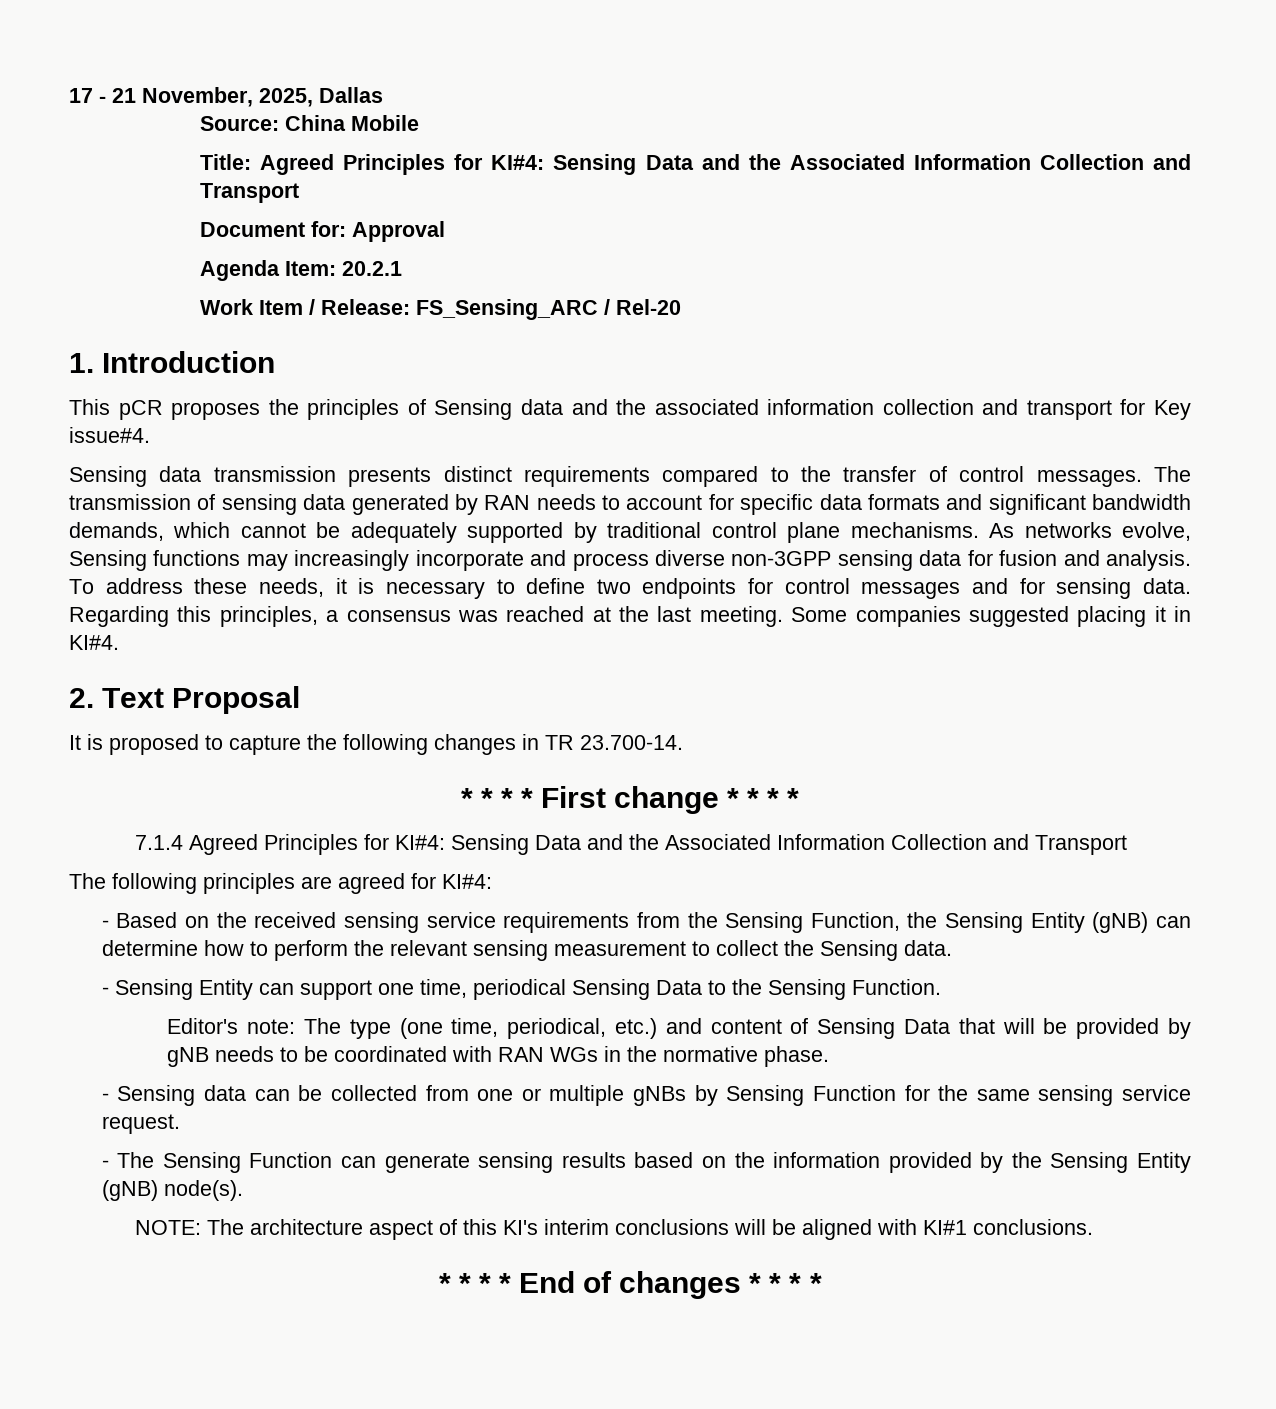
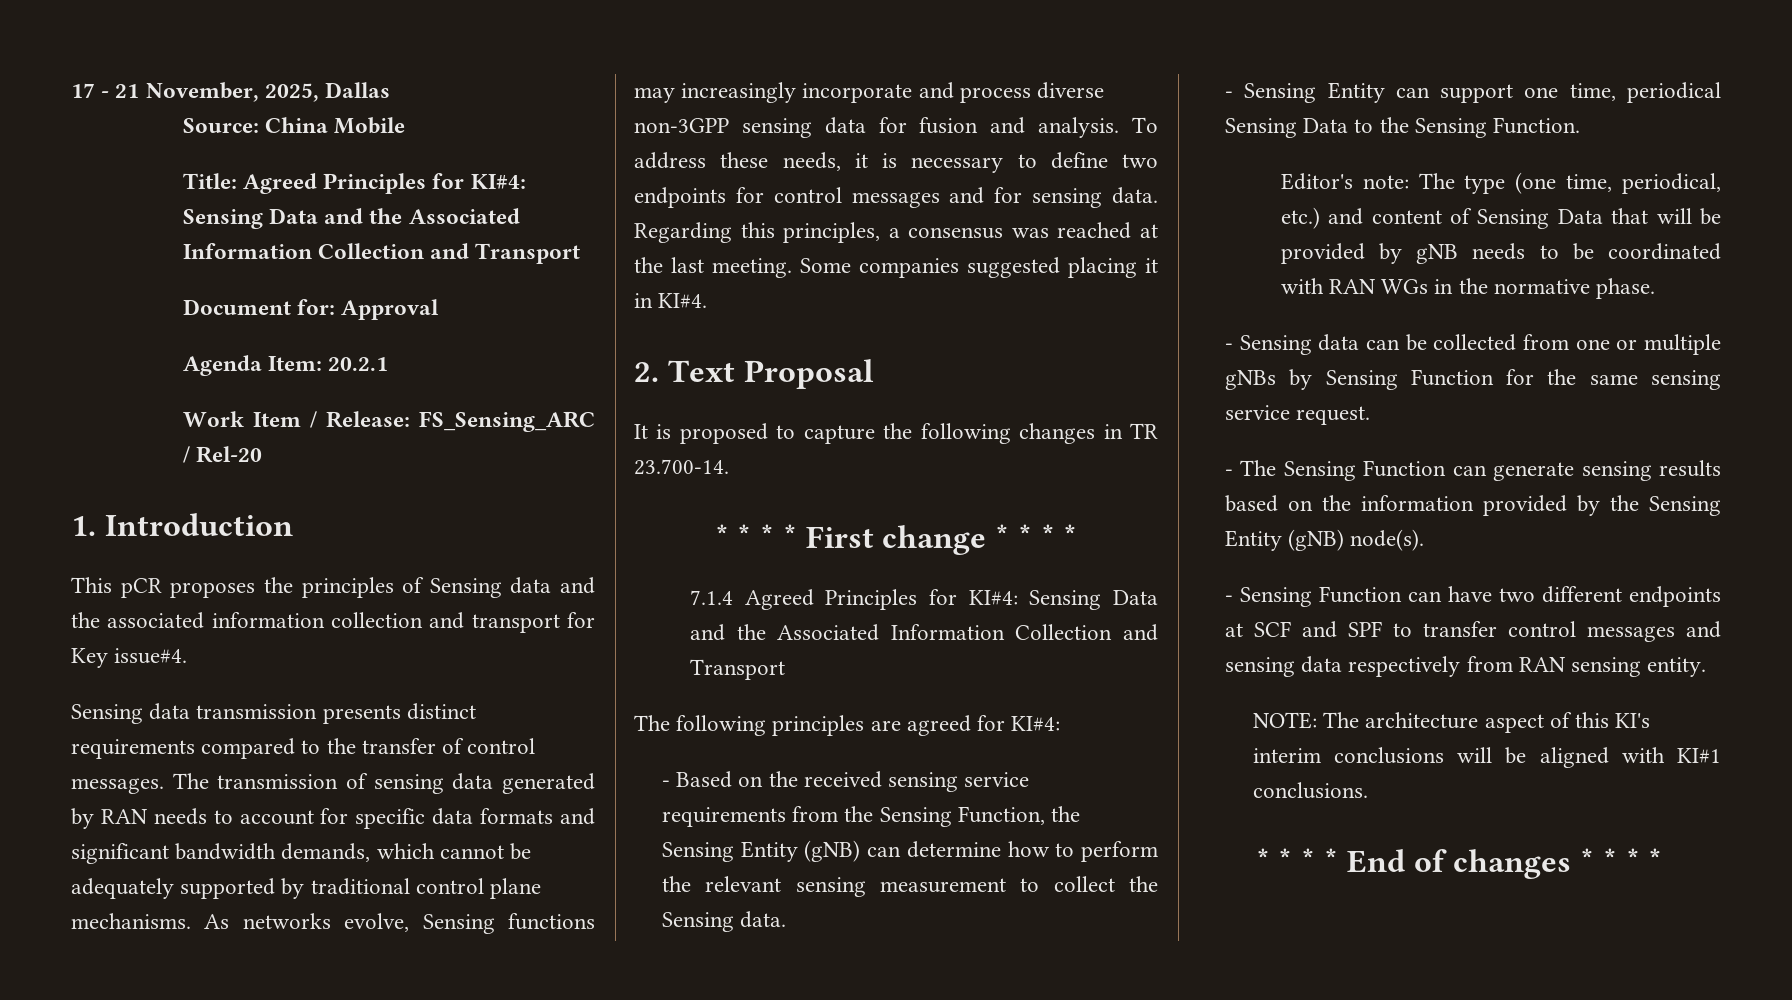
+ - Sensing Function can have two different endpoints at SCF and SPF to transfer control messages and sensing data respectively from RAN sensing entity.

